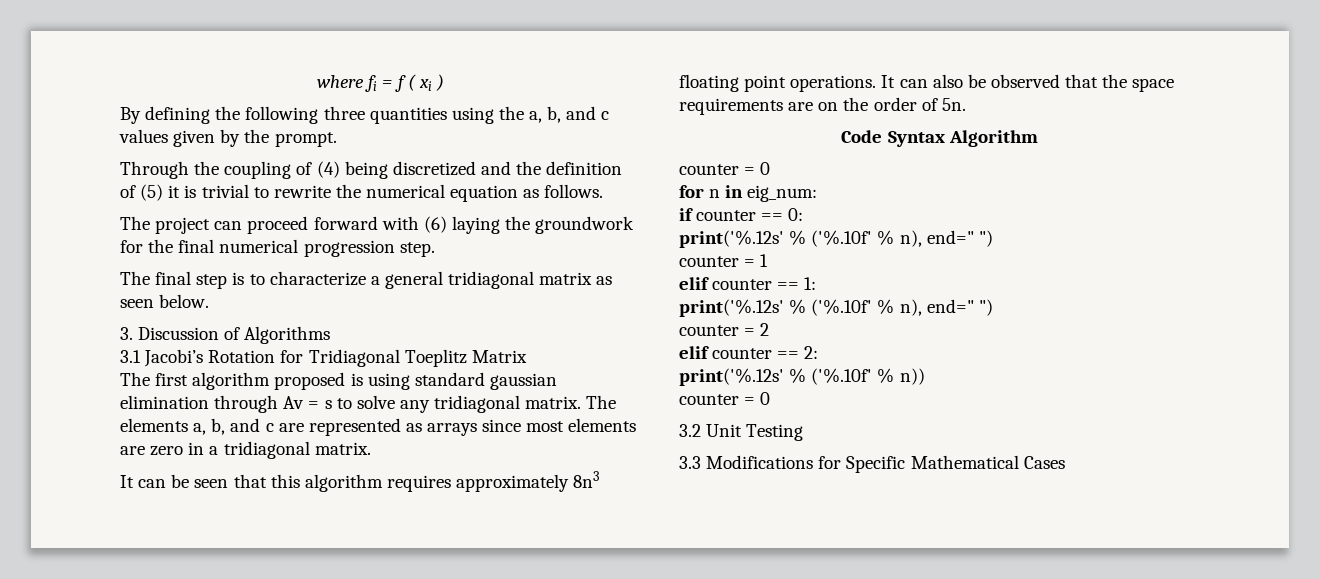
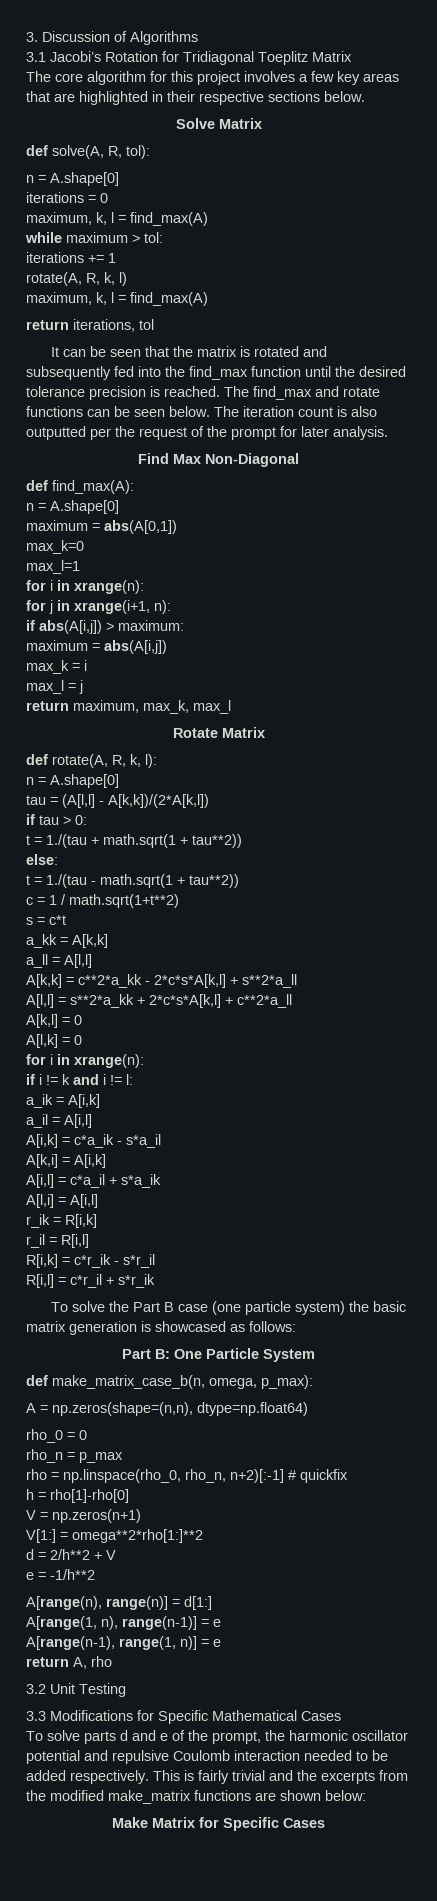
- where fi = f ( xi )
- By defining the following three quantities using the a, b, and c values given by the prompt.
- Through the coupling of (4) being discretized and the definition of (5) it is trivial to rewrite the numerical equation as follows.
- The project can proceed forward with (6) laying the groundwork for the final numerical progression step.
- The final step is to characterize a general tridiagonal matrix as seen below.
- The first algorithm proposed is using standard gaussian elimination through Av = s to solve any tridiagonal matrix. The elements a, b, and c are represented as arrays since most elements are zero in a tridiagonal matrix.
+ The core algorithm for this project involves a few key areas that are highlighted in their respective sections below.
+ Solve Matrix
+ def solve(A, R, tol):
+ n = A.shape[0]
+ iterations = 0
+ maximum, k, l = find_max(A)
+ while maximum > tol:
+ iterations += 1
+ rotate(A, R, k, l)
+ maximum, k, l = find_max(A)
+ return iterations, tol
- It can be seen that this algorithm requires approximately 8n3 floating point operations. It can also be observed that the space requirements are on the order of 5n.
- Code Syntax Algorithm
- counter = 0
- for n in eig_num:
- if counter == 0:
- print('%.12s' % ('%.10f' % n), end=" ")
- counter = 1
- elif counter == 1:
- print('%.12s' % ('%.10f' % n), end=" ")
- counter = 2
- elif counter == 2:
- print('%.12s' % ('%.10f' % n))
- counter = 0
+ It can be seen that the matrix is rotated and subsequently fed into the find_max function until the desired tolerance precision is reached. The find_max and rotate functions can be seen below. The iteration count is also outputted per the request of the prompt for later analysis.
+ Find Max Non-Diagonal
+ def find_max(A):
+ n = A.shape[0]
+ maximum = abs(A[0,1])
+ max_k=0
+ max_l=1
+ for i in xrange(n):
+ for j in xrange(i+1, n):
+ if abs(A[i,j]) > maximum:
+ maximum = abs(A[i,j])
+ max_k = i
+ max_l = j
+ return maximum, max_k, max_l
+ Rotate Matrix
+ def rotate(A, R, k, l):
+ n = A.shape[0]
+ tau = (A[l,l] - A[k,k])/(2*A[k,l])
+ if tau > 0:
+ t = 1./(tau + math.sqrt(1 + tau**2))
+ else:
+ t = 1./(tau - math.sqrt(1 + tau**2))
+ c = 1 / math.sqrt(1+t**2)
+ s = c*t
+ a_kk = A[k,k]
+ a_ll = A[l,l]
+ A[k,k] = c**2*a_kk - 2*c*s*A[k,l] + s**2*a_ll
+ A[l,l] = s**2*a_kk + 2*c*s*A[k,l] + c**2*a_ll
+ A[k,l] = 0
+ A[l,k] = 0
+ for i in xrange(n):
+ if i != k and i != l:
+ a_ik = A[i,k]
+ a_il = A[i,l]
+ A[i,k] = c*a_ik - s*a_il
+ A[k,i] = A[i,k]
+ A[i,l] = c*a_il + s*a_ik
+ A[l,i] = A[i,l]
+ r_ik = R[i,k]
+ r_il = R[i,l]
+ R[i,k] = c*r_ik - s*r_il
+ R[i,l] = c*r_il + s*r_ik
+ To solve the Part B case (one particle system) the basic matrix generation is showcased as follows:
+ Part B: One Particle System
+ def make_matrix_case_b(n, omega, p_max):
+ A = np.zeros(shape=(n,n), dtype=np.float64)
+ rho_0 = 0
+ rho_n = p_max
+ rho = np.linspace(rho_0, rho_n, n+2)[:-1] # quickfix
+ h = rho[1]-rho[0]
+ V = np.zeros(n+1)
+ V[1:] = omega**2*rho[1:]**2
+ d = 2/h**2 + V
+ e = -1/h**2
+ A[range(n), range(n)] = d[1:]
+ A[range(1, n), range(n-1)] = e
+ A[range(n-1), range(1, n)] = e
+ return A, rho
+ To solve parts d and e of the prompt, the harmonic oscillator potential and repulsive Coulomb interaction needed to be added respectively. This is fairly trivial and the excerpts from the modified make_matrix functions are shown below:
+ Make Matrix for Specific Cases

